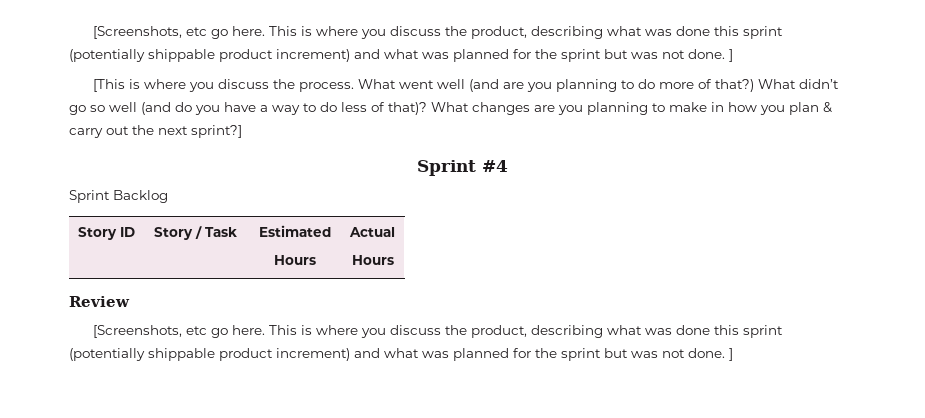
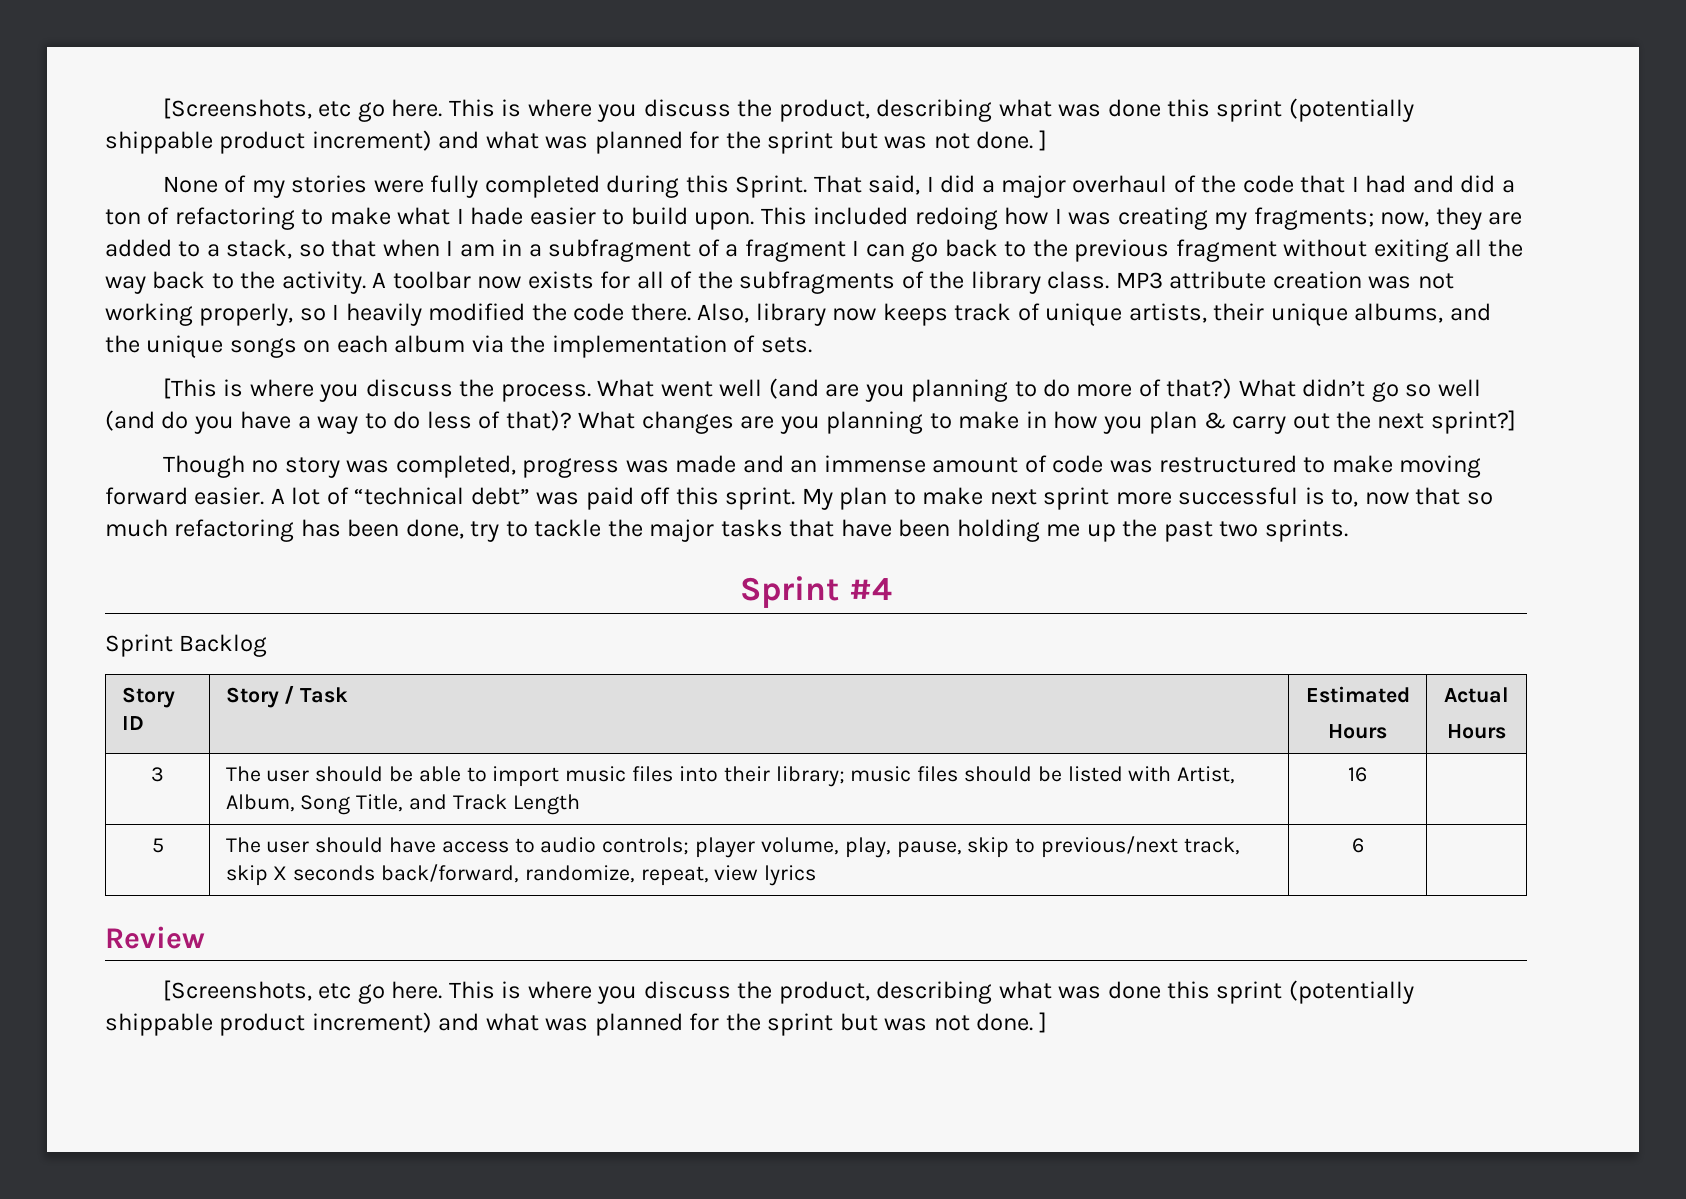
+ None of my stories were fully completed during this Sprint. That said, I did a major overhaul of the code that I had and did a ton of refactoring to make what I hade easier to build upon. This included redoing how I was creating my fragments; now, they are added to a stack, so that when I am in a subfragment of a fragment I can go back to the previous fragment without exiting all the way back to the activity. A toolbar now exists for all of the subfragments of the library class. MP3 attribute creation was not working properly, so I heavily modified the code there. Also, library now keeps track of unique artists, their unique albums, and the unique songs on each album via the implementation of sets.
+ Though no story was completed, progress was made and an immense amount of code was restructured to make moving forward easier. A lot of “technical debt” was paid off this sprint. My plan to make next sprint more successful is to, now that so much refactoring has been done, try to tackle the major tasks that have been holding me up the past two sprints.
+ 3 | The user should be able to import music files into their library; music files should be listed with Artist, Album, Song Title, and Track Length | 16 |
+ 5 | The user should have access to audio controls; player volume, play, pause, skip to previous/next track, skip X seconds back/forward, randomize, repeat, view lyrics | 6 |

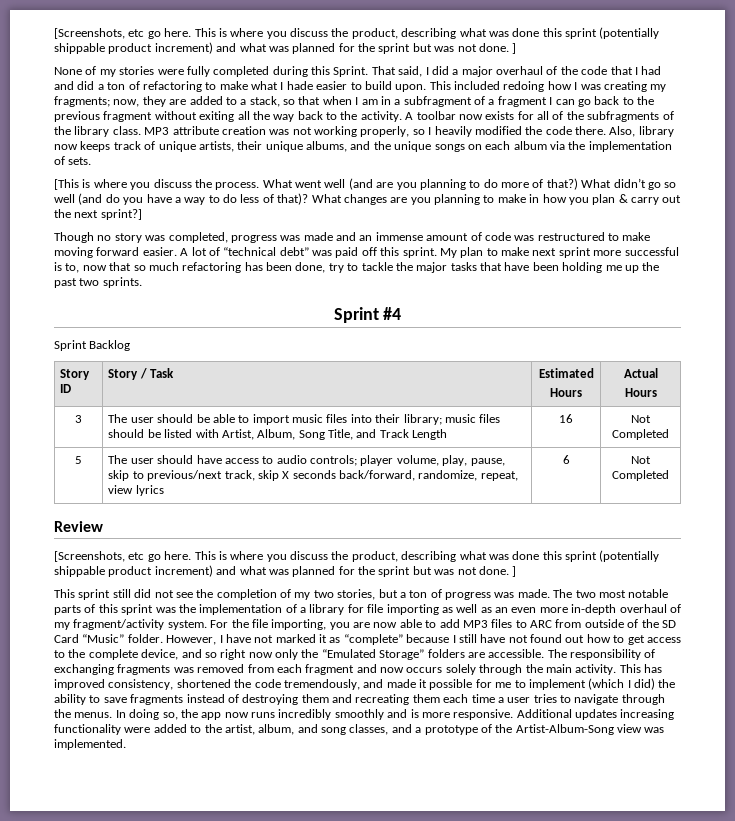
- 3 | The user should be able to import music files into their library; music files should be listed with Artist, Album, Song Title, and Track Length | 16 |
+ 3 | The user should be able to import music files into their library; music files should be listed with Artist, Album, Song Title, and Track Length | 16 | Not Completed
- 5 | The user should have access to audio controls; player volume, play, pause, skip to previous/next track, skip X seconds back/forward, randomize, repeat, view lyrics | 6 |
+ 5 | The user should have access to audio controls; player volume, play, pause, skip to previous/next track, skip X seconds back/forward, randomize, repeat, view lyrics | 6 | Not Completed
+ This sprint still did not see the completion of my two stories, but a ton of progress was made. The two most notable parts of this sprint was the implementation of a library for file importing as well as an even more in-depth overhaul of my fragment/activity system. For the file importing, you are now able to add MP3 files to ARC from outside of the SD Card “Music” folder. However, I have not marked it as “complete” because I still have not found out how to get access to the complete device, and so right now only the “Emulated Storage” folders are accessible. The responsibility of exchanging fragments was removed from each fragment and now occurs solely through the main activity. This has improved consistency, shortened the code tremendously, and made it possible for me to implement (which I did) the ability to save fragments instead of destroying them and recreating them each time a user tries to navigate through the menus. In doing so, the app now runs incredibly smoothly and is more responsive. Additional updates increasing functionality were added to the artist, album, and song classes, and a prototype of the Artist-Album-Song view was implemented.

